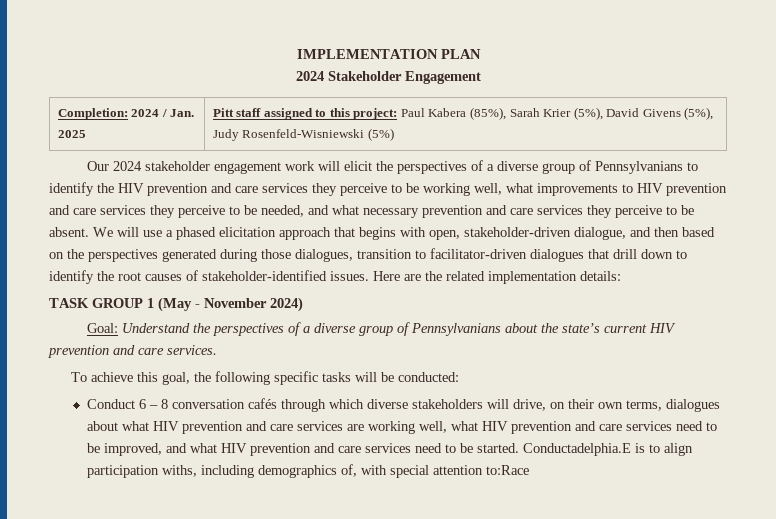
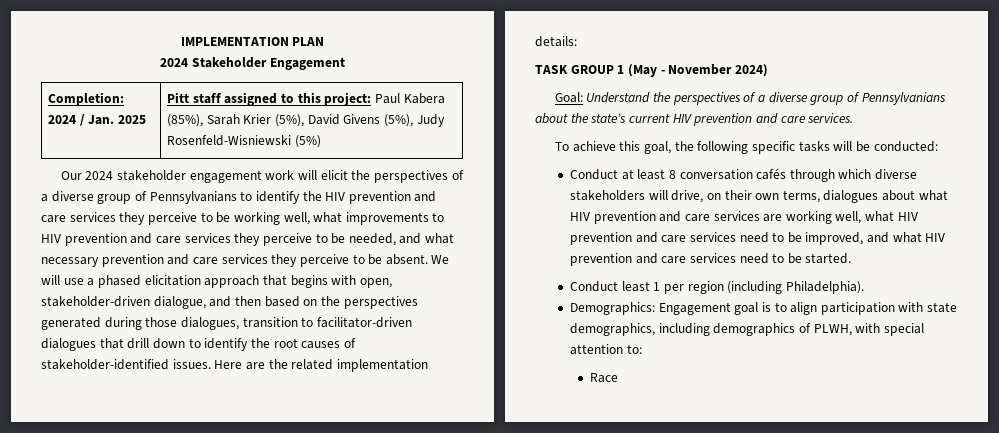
- Conduct 6 – 8 conversation cafés through which diverse stakeholders will drive, on their own terms, dialogues about what HIV prevention and care services are working well, what HIV prevention and care services need to be improved, and what HIV prevention and care services need to be started. Conductadelphia.E is to align participation withs, including demographics of, with special attention to:Race
+ Conduct at least 8 conversation cafés through which diverse stakeholders will drive, on their own terms, dialogues about what HIV prevention and care services are working well, what HIV prevention and care services need to be improved, and what HIV prevention and care services need to be started.
+ Conduct least 1 per region (including Philadelphia).
+ Demographics: Engagement goal is to align participation with state demographics, including demographics of PLWH, with special attention to:
+ Race

